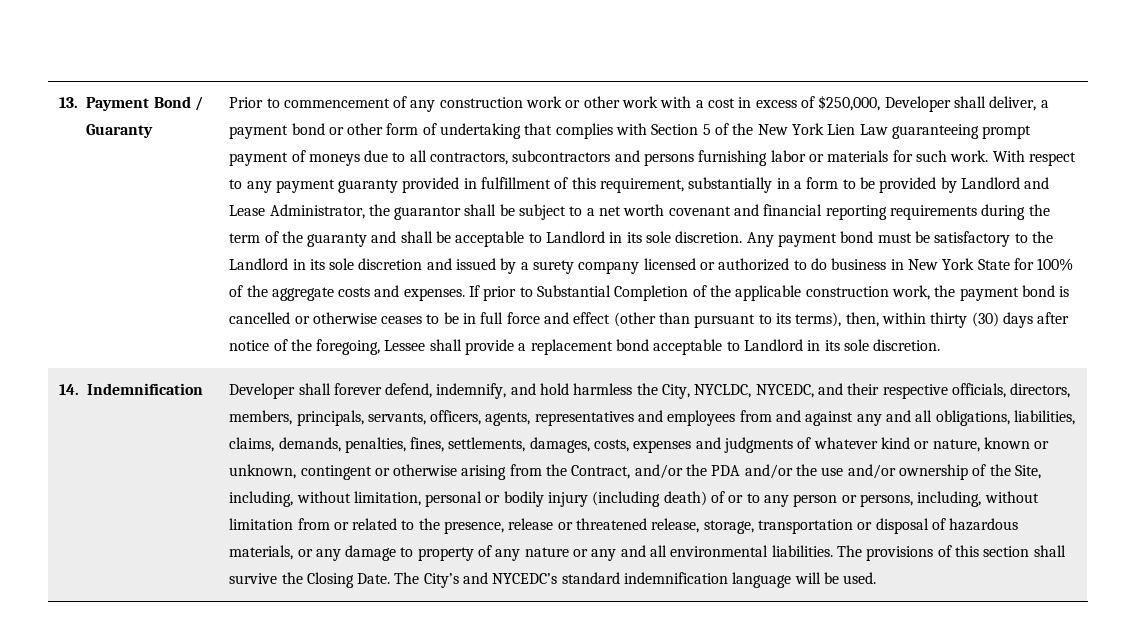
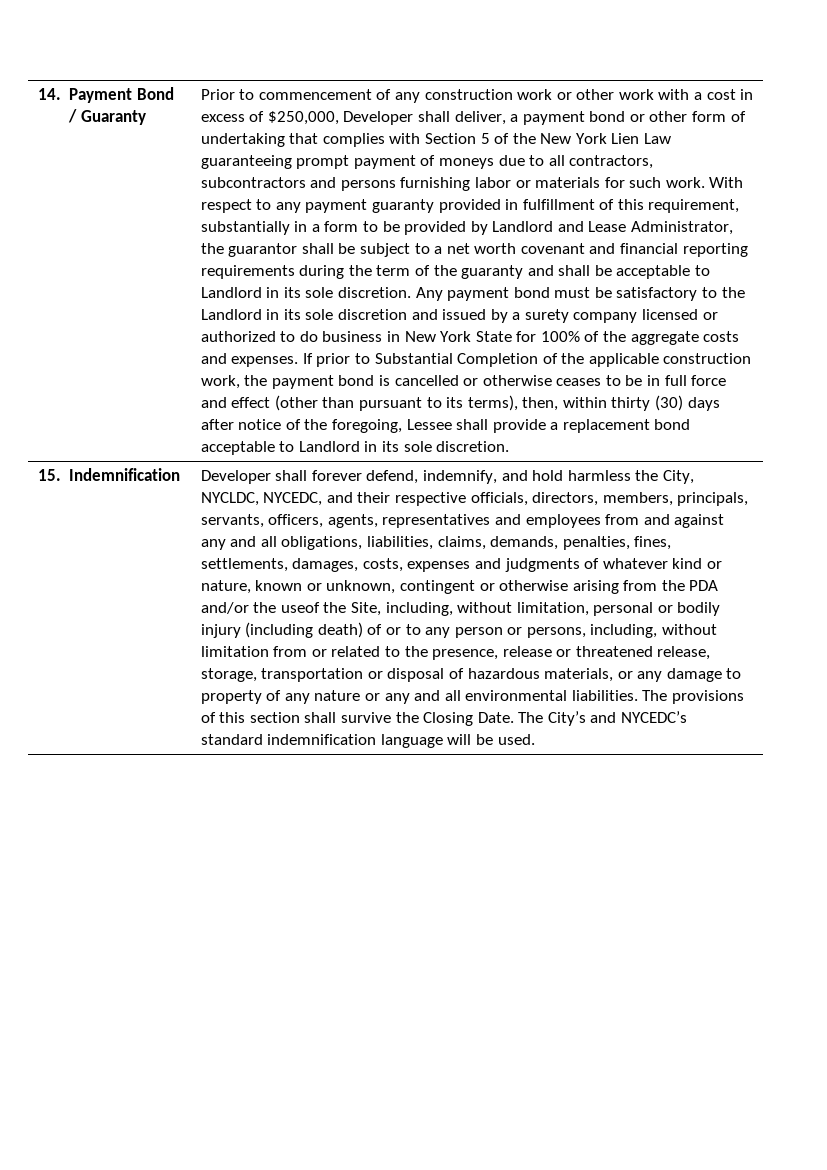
- 13. Payment Bond / Guaranty
+ 14. Payment Bond / Guaranty
- 14. Indemnification
+ 15. Indemnification
- Developer shall forever defend, indemnify, and hold harmless the City, NYCLDC, NYCEDC, and their respective officials, directors, members, principals, servants, officers, agents, representatives and employees from and against any and all obligations, liabilities, claims, demands, penalties, fines, settlements, damages, costs, expenses and judgments of whatever kind or nature, known or unknown, contingent or otherwise arising from the Contract, and/or the PDA and/or the use and/or ownership of the Site, including, without limitation, personal or bodily injury (including death) of or to any person or persons, including, without limitation from or related to the presence, release or threatened release, storage, transportation or disposal of hazardous materials, or any damage to property of any nature or any and all environmental liabilities.
+ Developer shall forever defend, indemnify, and hold harmless the City, NYCLDC, NYCEDC, and their respective officials, directors, members, principals, servants, officers, agents, representatives and employees from and against any and all obligations, liabilities, claims, demands, penalties, fines, settlements, damages, costs, expenses and judgments of whatever kind or nature, known or unknown, contingent or otherwise arising from the PDA and/or the useof the Site, including, without limitation, personal or bodily injury (including death) of or to any person or persons, including, without limitation from or related to the presence, release or threatened release, storage, transportation or disposal of hazardous materials, or any damage to property of any nature or any and all environmental liabilities.

